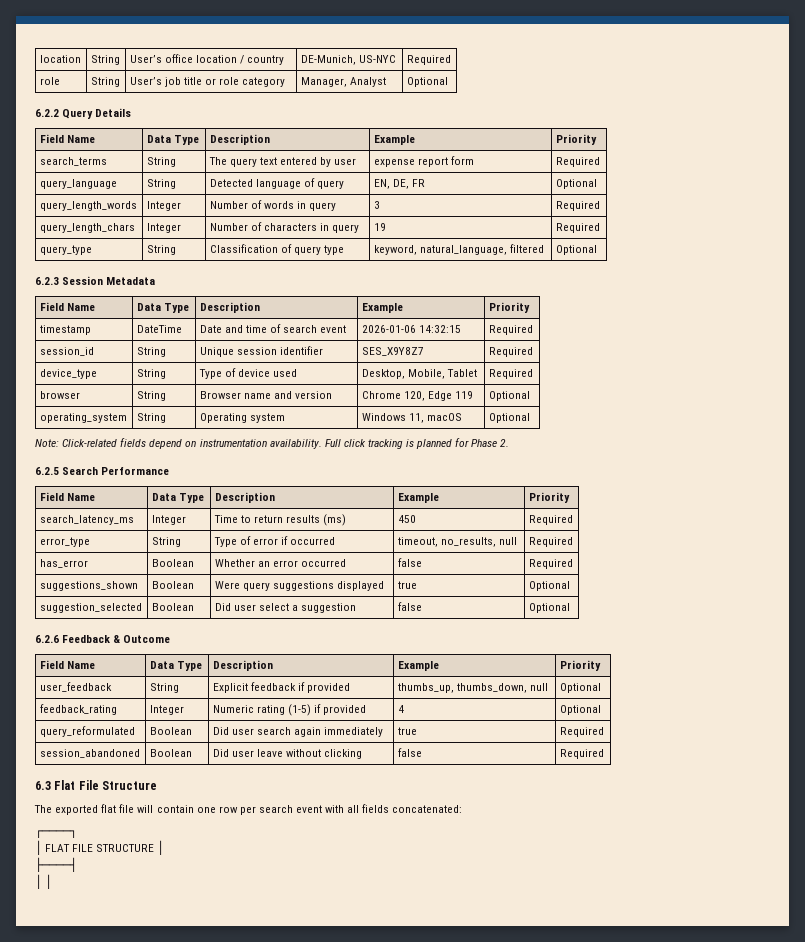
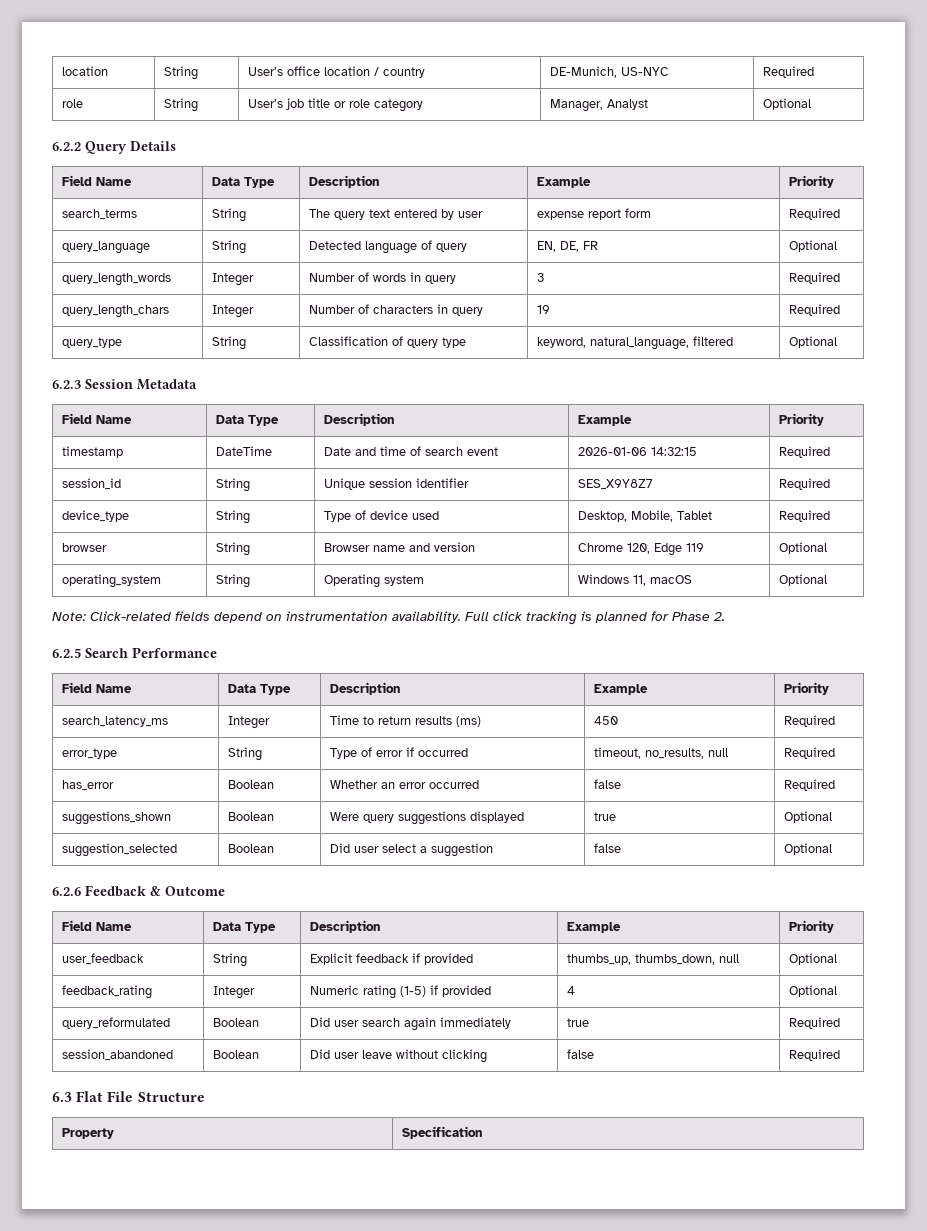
- The exported flat file will contain one row per search event with all fields concatenated:
- ┌────┐
- │ FLAT FILE STRUCTURE │
- ├────┤
- │ │
+ Property | Specification

